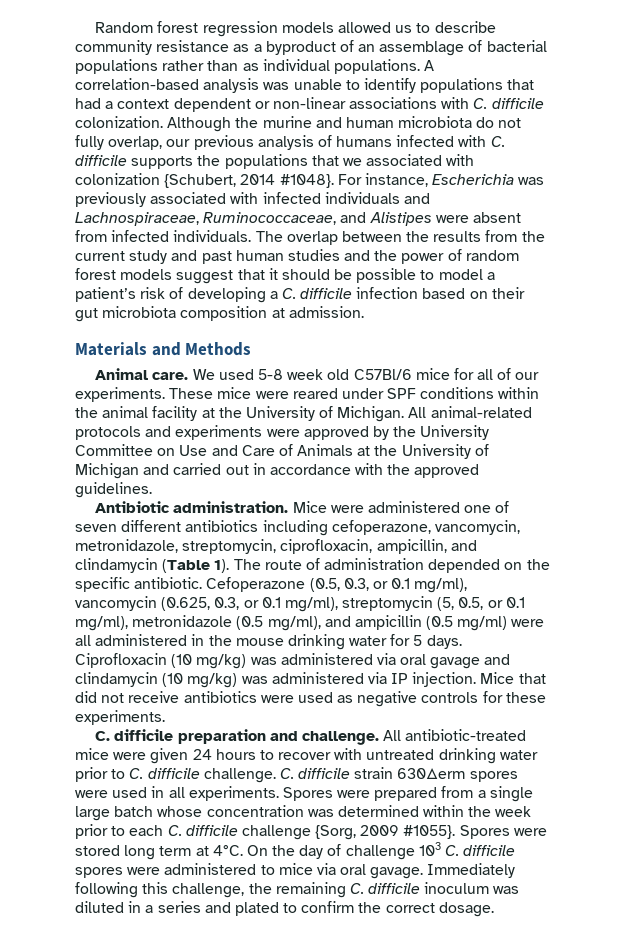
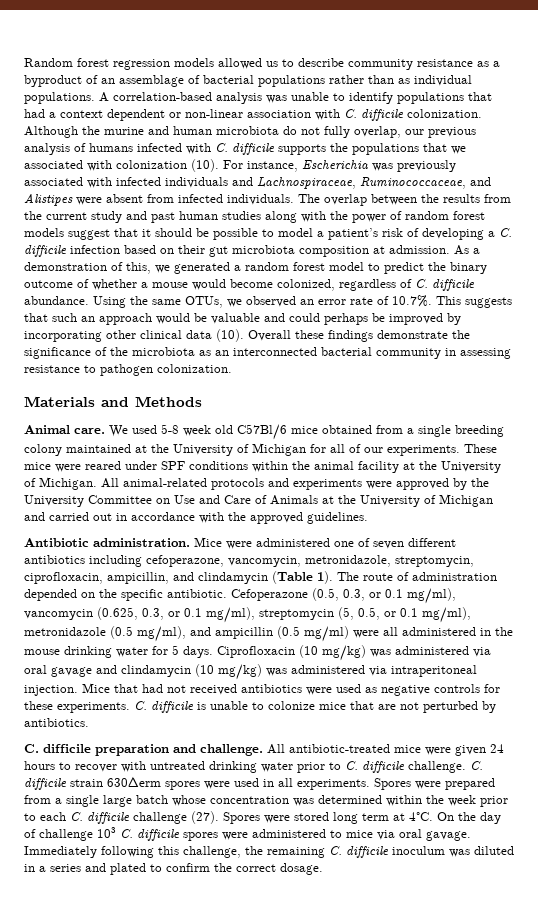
- A correlation-based analysis was unable to identify populations that had a context dependent or non-linear associations with C. difficile colonization.
+ A correlation-based analysis was unable to identify populations that had a context dependent or non-linear association with C. difficile colonization.
- Although the murine and human microbiota do not fully overlap, our previous analysis of humans infected with C. difficile supports the populations that we associated with colonization {Schubert, 2014 #1048}.
+ Although the murine and human microbiota do not fully overlap, our previous analysis of humans infected with C. difficile supports the populations that we associated with colonization (10).
- The overlap between the results from the current study and past human studies and the power of random forest models suggest that it should be possible to model a patient’s risk of developing a C. difficile infection based on their gut microbiota composition at admission.
+ The overlap between the results from the current study and past human studies along with the power of random forest models suggest that it should be possible to model a patient’s risk of developing a C. difficile infection based on their gut microbiota composition at admission. As a demonstration of this, we generated a random forest model to predict the binary outcome of whether a mouse would become colonized, regardless of C. difficile abundance. Using the same OTUs, we observed an error rate of 10.7%. This suggests that such an approach would be valuable and could perhaps be improved by incorporating other clinical data (10). Overall these findings demonstrate the significance of the microbiota as an interconnected bacterial community in assessing resistance to pathogen colonization.
- We used 5-8 week old C57Bl/6 mice for all of our experiments.
+ We used 5-8 week old C57Bl/6 mice obtained from a single breeding colony maintained at the University of Michigan for all of our experiments.
- Ciprofloxacin (10 mg/kg) was administered via oral gavage and clindamycin (10 mg/kg) was administered via IP injection.
+ Ciprofloxacin (10 mg/kg) was administered via oral gavage and clindamycin (10 mg/kg) was administered via intraperitoneal injection.
- Mice that did not receive antibiotics were used as negative controls for these experiments.
+ Mice that had not received antibiotics were used as negative controls for these experiments. C. difficile is unable to colonize mice that are not perturbed by antibiotics.
- Spores were prepared from a single large batch whose concentration was determined within the week prior to each C. difficile challenge {Sorg, 2009 #1055}.
+ Spores were prepared from a single large batch whose concentration was determined within the week prior to each C. difficile challenge (27).

